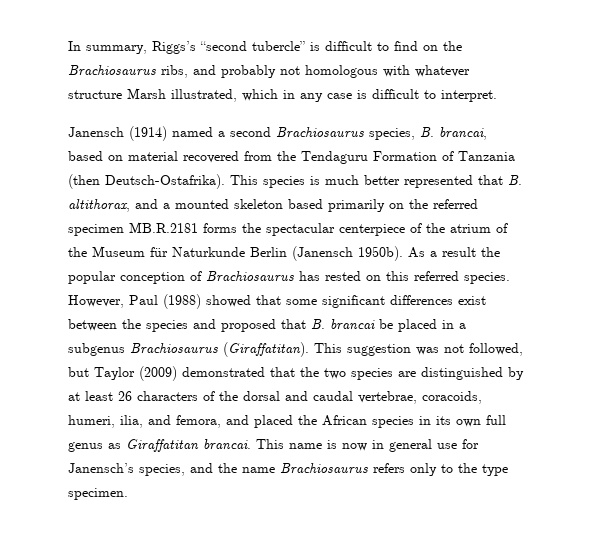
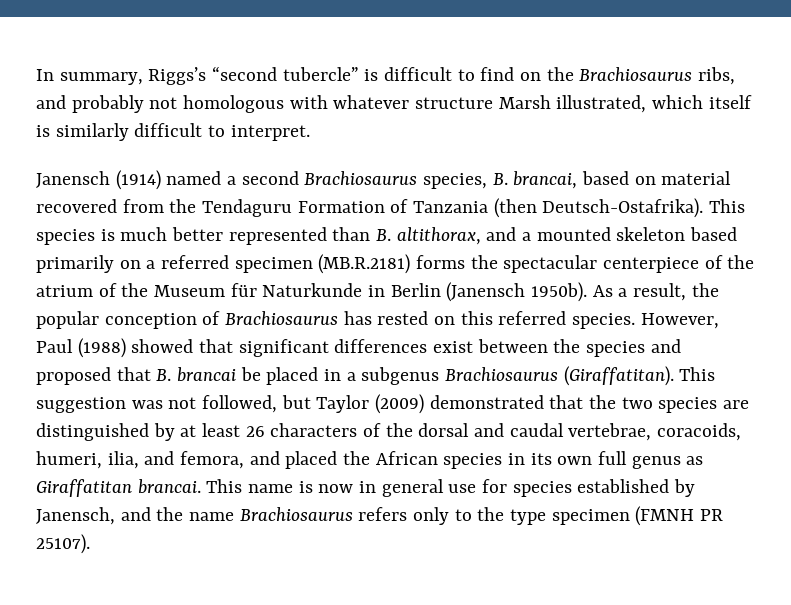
- In summary, Riggs’s “second tubercle” is difficult to find on the Brachiosaurus ribs, and probably not homologous with whatever structure Marsh illustrated, which in any case is difficult to interpret.
+ In summary, Riggs’s “second tubercle” is difficult to find on the Brachiosaurus ribs, and probably not homologous with whatever structure Marsh illustrated, which itself is similarly difficult to interpret.
- This species is much better represented that B. altithorax, and a mounted skeleton based primarily on the referred specimen MB.R.2181 forms the spectacular centerpiece of the atrium of the Museum für Naturkunde Berlin (Janensch 1950b).
+ This species is much better represented than B. altithorax, and a mounted skeleton based primarily on a referred specimen (MB.R.2181) forms the spectacular centerpiece of the atrium of the Museum für Naturkunde in Berlin (Janensch 1950b).
- As a result the popular conception of Brachiosaurus has rested on this referred species.
+ As a result, the popular conception of Brachiosaurus has rested on this referred species.
- However, Paul (1988) showed that some significant differences exist between the species and proposed that B. brancai be placed in a subgenus Brachiosaurus (Giraffatitan).
+ However, Paul (1988) showed that significant differences exist between the species and proposed that B. brancai be placed in a subgenus Brachiosaurus (Giraffatitan).
- This name is now in general use for Janensch’s species, and the name Brachiosaurus refers only to the type specimen.
+ This name is now in general use for species established by Janensch, and the name Brachiosaurus refers only to the type specimen (FMNH PR 25107).

